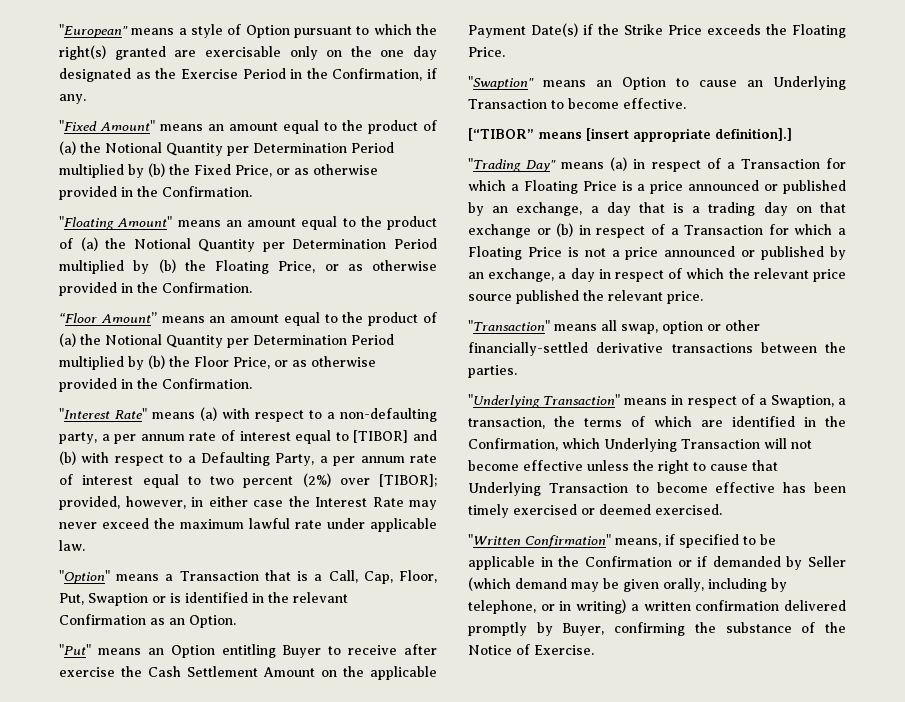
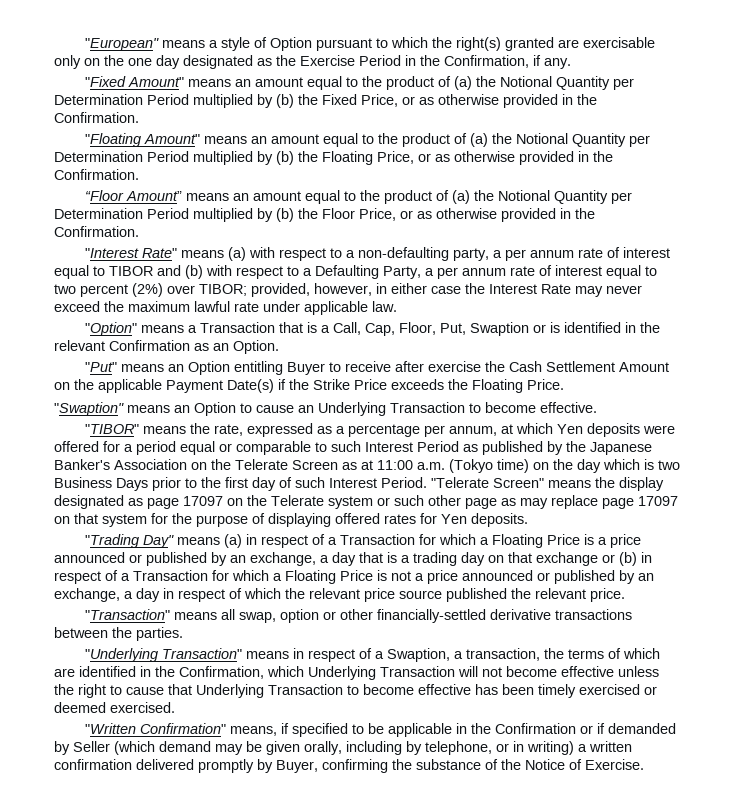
- "Interest Rate" means (a) with respect to a non-defaulting party, a per annum rate of interest equal to [TIBOR] and (b) with respect to a Defaulting Party, a per annum rate of interest equal to two percent (2%) over [TIBOR]; provided, however, in either case the Interest Rate may never exceed the maximum lawful rate under applicable law.
+ "Interest Rate" means (a) with respect to a non-defaulting party, a per annum rate of interest equal to TIBOR and (b) with respect to a Defaulting Party, a per annum rate of interest equal to two percent (2%) over TIBOR; provided, however, in either case the Interest Rate may never exceed the maximum lawful rate under applicable law.
- [“TIBOR” means [insert appropriate definition].]
+ "TIBOR" means the rate, expressed as a percentage per annum, at which Yen deposits were offered for a period equal or comparable to such Interest Period as published by the Japanese Banker's Association on the Telerate Screen as at 11:00 a.m. (Tokyo time) on the day which is two Business Days prior to the first day of such Interest Period. "Telerate Screen" means the display designated as page 17097 on the Telerate system or such other page as may replace page 17097 on that system for the purpose of displaying offered rates for Yen deposits.

